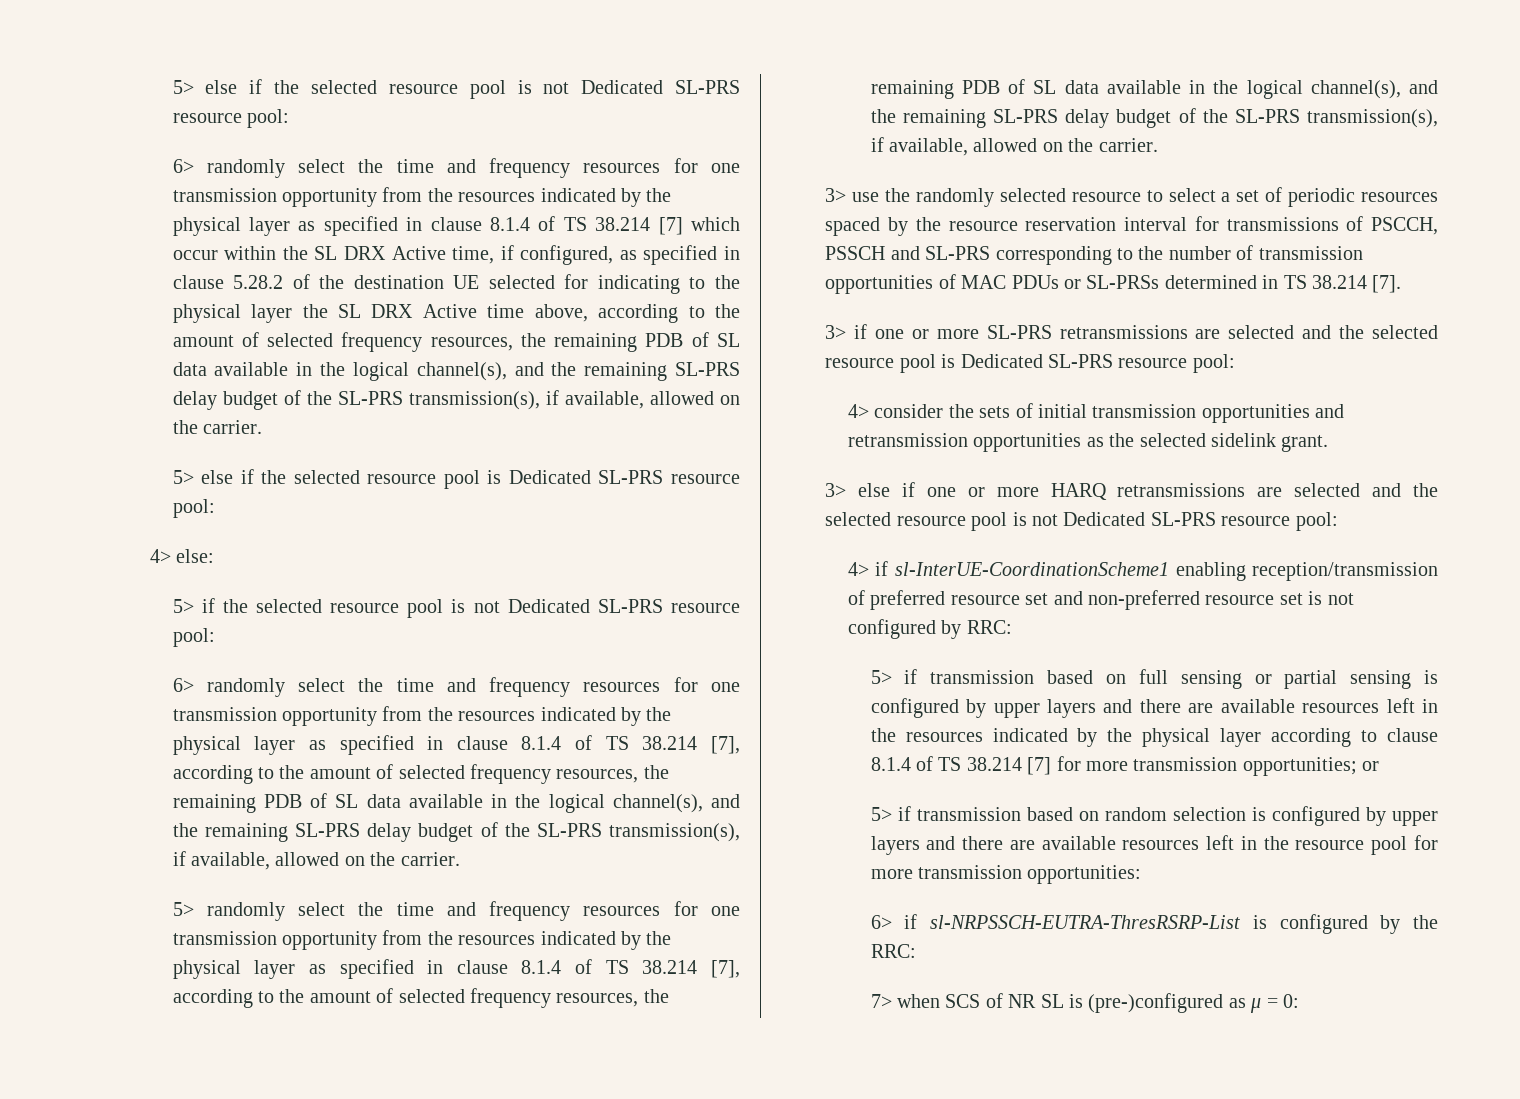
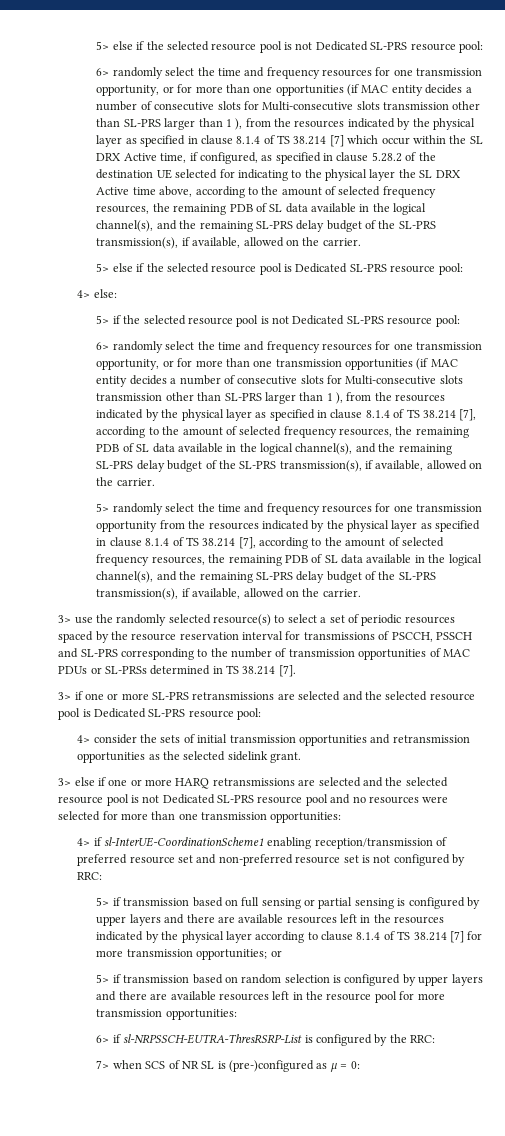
- 6> randomly select the time and frequency resources for one transmission opportunity from the resources indicated by the physical layer as specified in clause 8.1.4 of TS 38.214 [7] which occur within the SL DRX Active time, if configured, as specified in clause 5.28.2 of the destination UE selected for indicating to the physical layer the SL DRX Active time above, according to the amount of selected frequency resources, the remaining PDB of SL data available in the logical channel(s), and the remaining SL-PRS delay budget of the SL-PRS transmission(s), if available, allowed on the carrier.
+ 6> randomly select the time and frequency resources for one transmission opportunity, or for more than one opportunities (if MAC entity decides a number of consecutive slots for Multi-consecutive slots transmission other than SL-PRS larger than 1 ), from the resources indicated by the physical layer as specified in clause 8.1.4 of TS 38.214 [7] which occur within the SL DRX Active time, if configured, as specified in clause 5.28.2 of the destination UE selected for indicating to the physical layer the SL DRX Active time above, according to the amount of selected frequency resources, the remaining PDB of SL data available in the logical channel(s), and the remaining SL-PRS delay budget of the SL-PRS transmission(s), if available, allowed on the carrier.
- 6> randomly select the time and frequency resources for one transmission opportunity from the resources indicated by the physical layer as specified in clause 8.1.4 of TS 38.214 [7], according to the amount of selected frequency resources, the remaining PDB of SL data available in the logical channel(s), and the remaining SL-PRS delay budget of the SL-PRS transmission(s), if available, allowed on the carrier.
+ 6> randomly select the time and frequency resources for one transmission opportunity, or for more than one transmission opportunities (if MAC entity decides a number of consecutive slots for Multi-consecutive slots transmission other than SL-PRS larger than 1 ), from the resources indicated by the physical layer as specified in clause 8.1.4 of TS 38.214 [7], according to the amount of selected frequency resources, the remaining PDB of SL data available in the logical channel(s), and the remaining SL-PRS delay budget of the SL-PRS transmission(s), if available, allowed on the carrier.
- 3> use the randomly selected resource to select a set of periodic resources spaced by the resource reservation interval for transmissions of PSCCH, PSSCH and SL-PRS corresponding to the number of transmission opportunities of MAC PDUs or SL-PRSs determined in TS 38.214 [7].
+ 3> use the randomly selected resource(s) to select a set of periodic resources spaced by the resource reservation interval for transmissions of PSCCH, PSSCH and SL-PRS corresponding to the number of transmission opportunities of MAC PDUs or SL-PRSs determined in TS 38.214 [7].
- 3> else if one or more HARQ retransmissions are selected and the selected resource pool is not Dedicated SL-PRS resource pool:
+ 3> else if one or more HARQ retransmissions are selected and the selected resource pool is not Dedicated SL-PRS resource pool and no resources were selected for more than one transmission opportunities:

